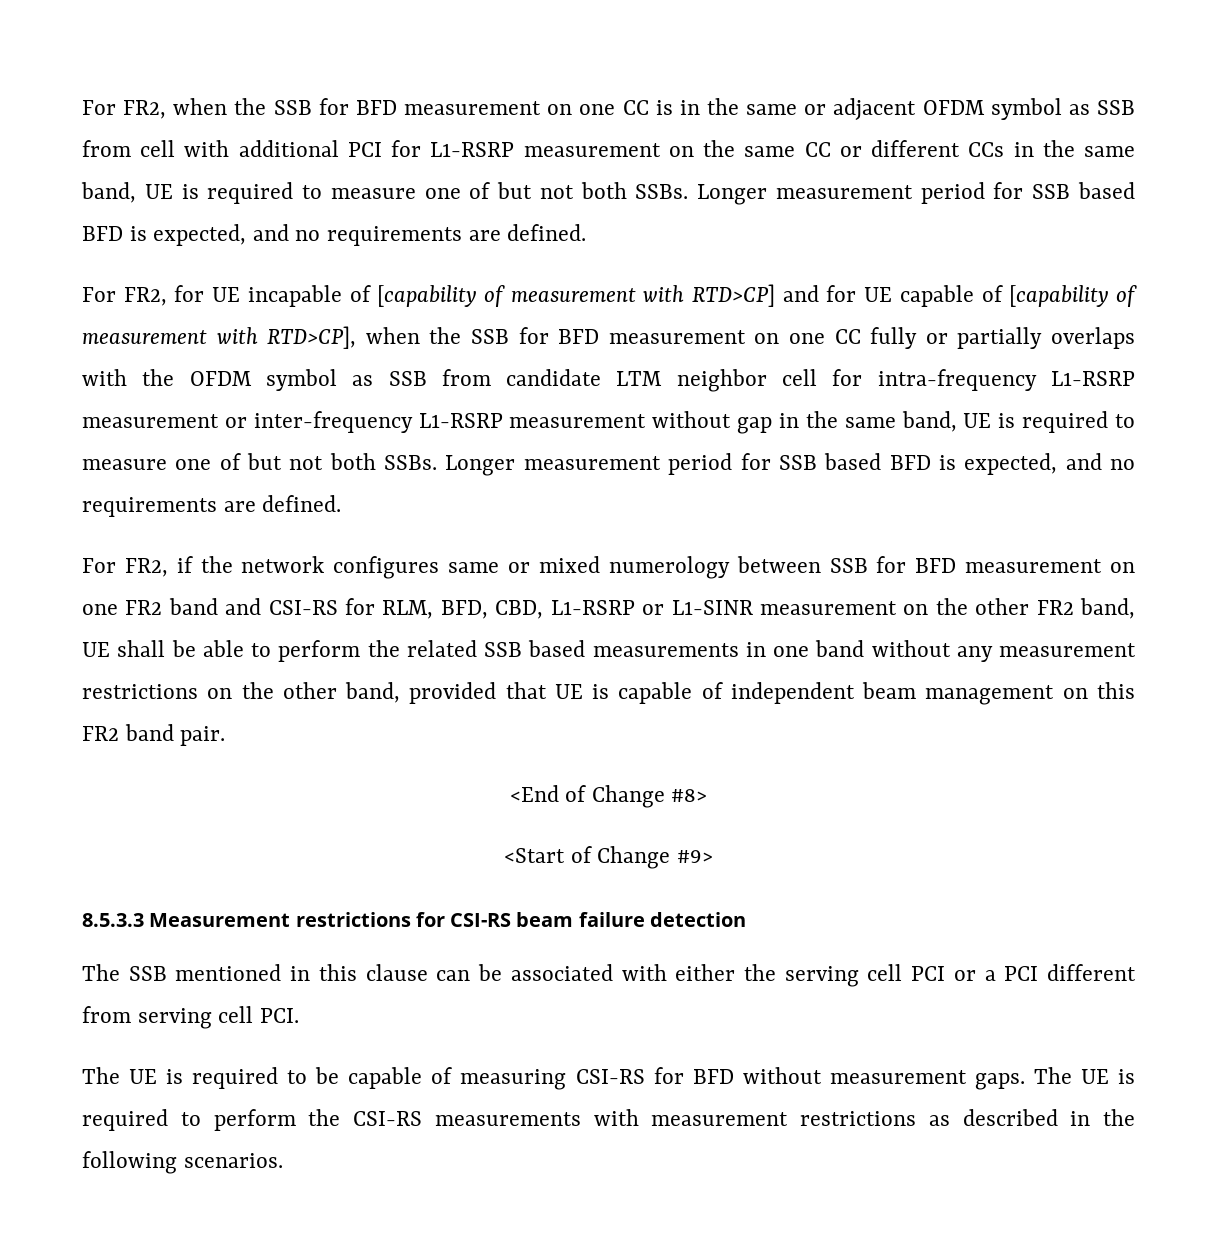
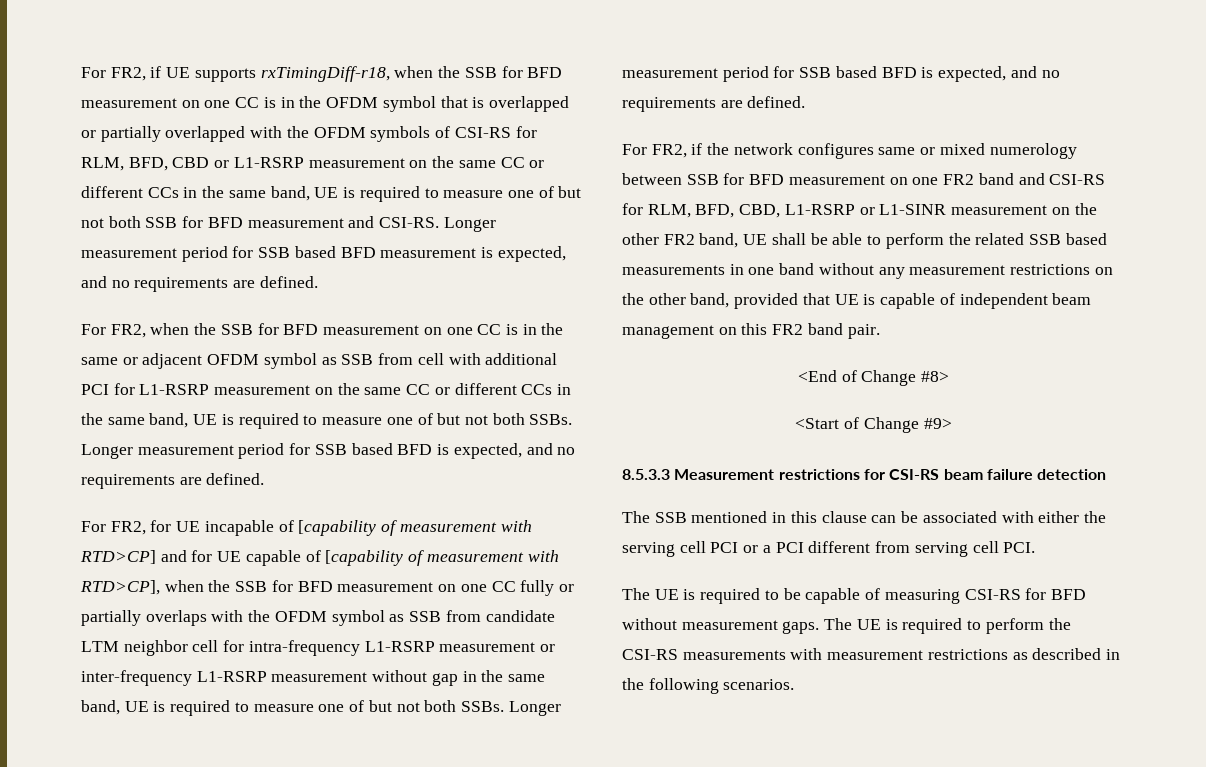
+ For FR2, if UE supports rxTimingDiff-r18, when the SSB for BFD measurement on one CC is in the OFDM symbol that is overlapped or partially overlapped with the OFDM symbols of CSI-RS for RLM, BFD, CBD or L1-RSRP measurement on the same CC or different CCs in the same band, UE is required to measure one of but not both SSB for BFD measurement and CSI-RS. Longer measurement period for SSB based BFD measurement is expected, and no requirements are defined.

